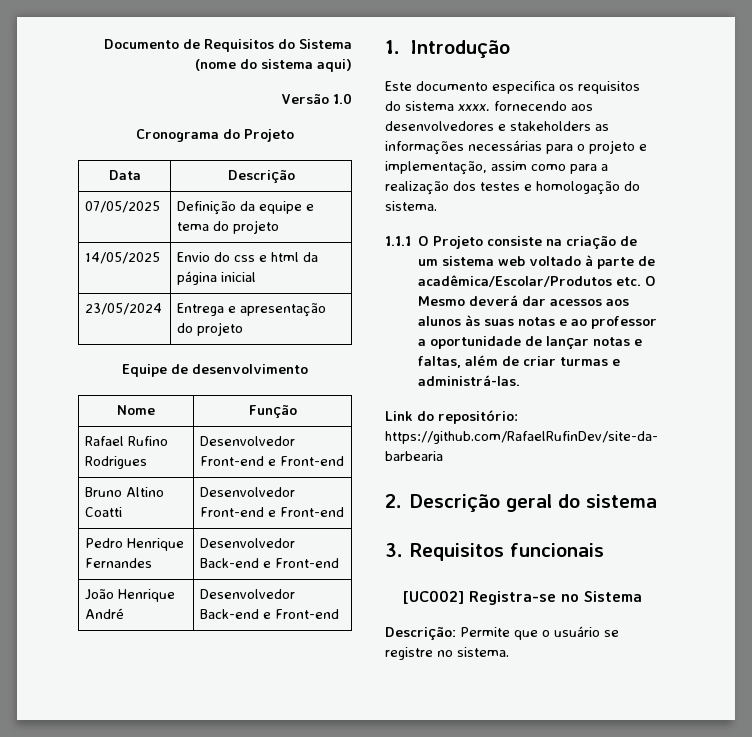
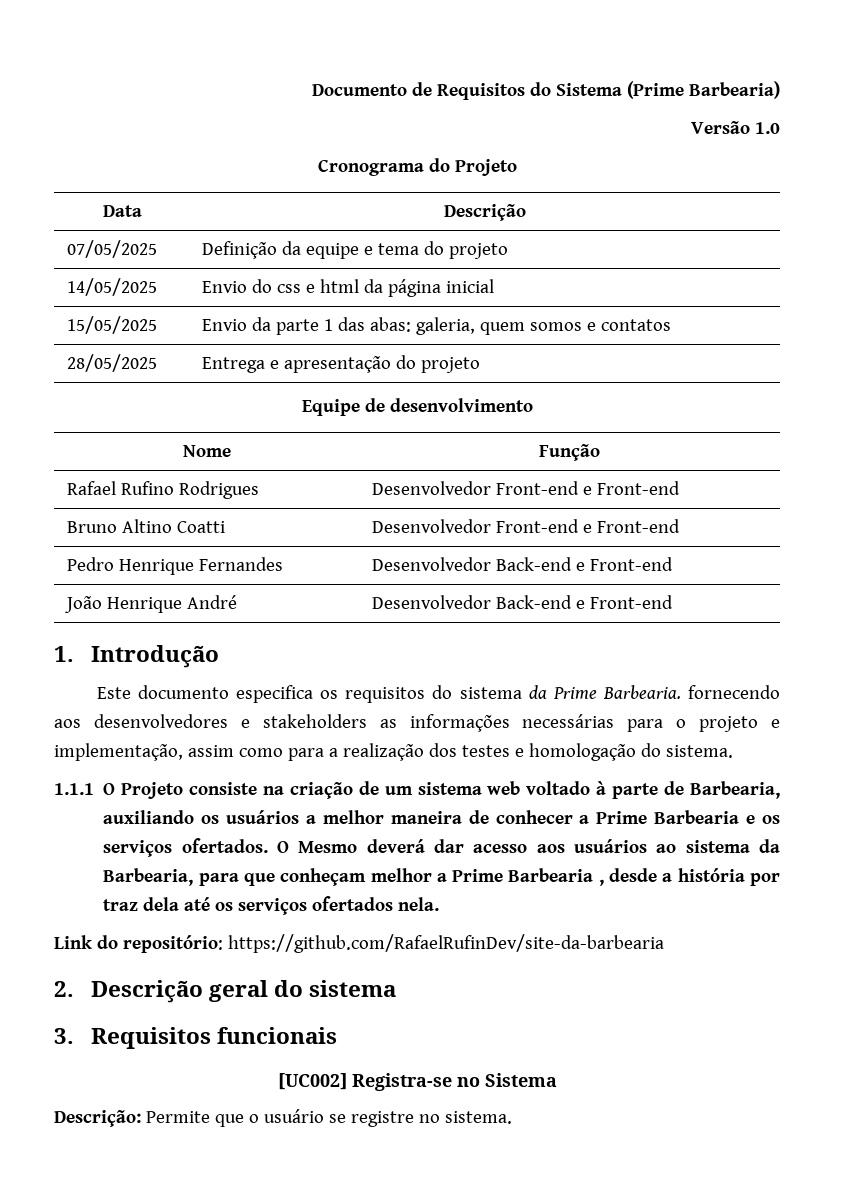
- Documento de Requisitos do Sistema (nome do sistema aqui)
+ Documento de Requisitos do Sistema (Prime Barbearia)
- 23/05/2024 | Entrega e apresentação do projeto
+ 15/05/2025 | Envio da parte 1 das abas: galeria, quem somos e contatos
+ 28/05/2025 | Entrega e apresentação do projeto
- Este documento especifica os requisitos do sistema xxxx. fornecendo aos desenvolvedores e stakeholders as informações necessárias para o projeto e implementação, assim como para a realização dos testes e homologação do sistema.
+ Este documento especifica os requisitos do sistema da Prime Barbearia. fornecendo aos desenvolvedores e stakeholders as informações necessárias para o projeto e implementação, assim como para a realização dos testes e homologação do sistema.
- 1.1.1 O Projeto consiste na criação de um sistema web voltado à parte de acadêmica/Escolar/Produtos etc. O Mesmo deverá dar acessos aos alunos às suas notas e ao professor a oportunidade de lançar notas e faltas, além de criar turmas e administrá-las.
+ 1.1.1 O Projeto consiste na criação de um sistema web voltado à parte de Barbearia, auxiliando os usuários a melhor maneira de conhecer a Prime Barbearia e os serviços ofertados. O Mesmo deverá dar acesso aos usuários ao sistema da Barbearia, para que conheçam melhor a Prime Barbearia , desde a história por traz dela até os serviços ofertados nela.

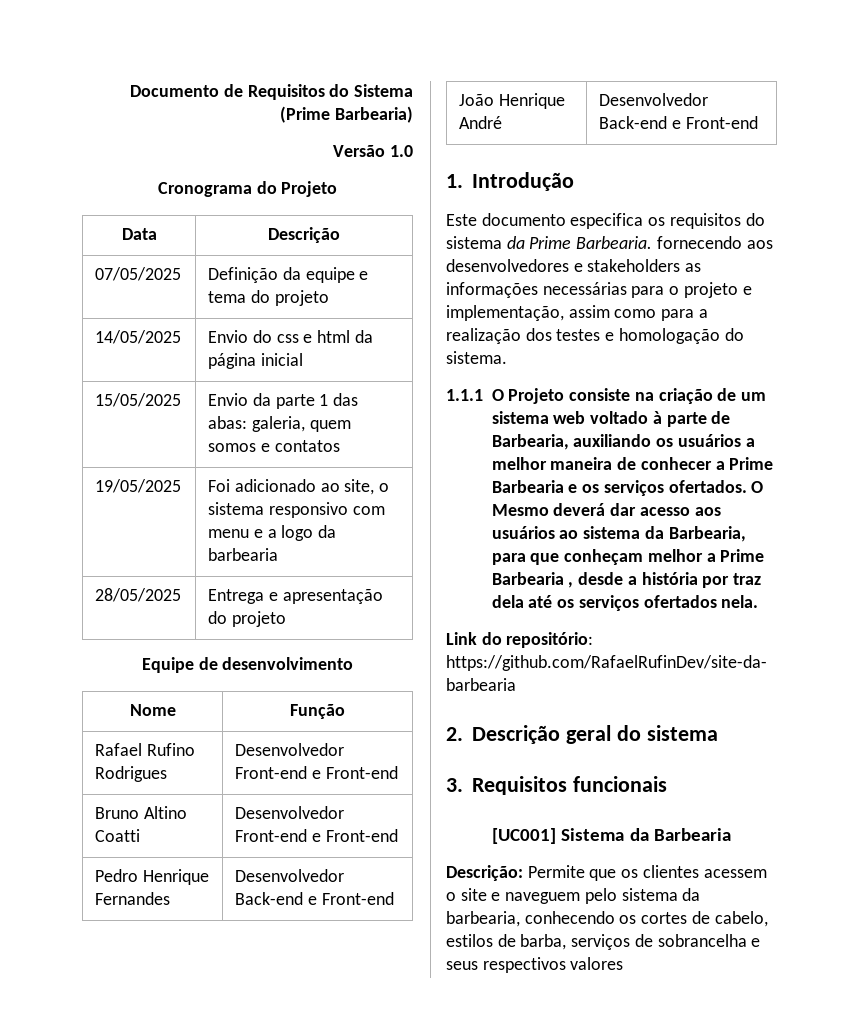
+ 19/05/2025 | Foi adicionado ao site, o sistema responsivo com menu e a logo da barbearia
- [UC002] Registra-se no Sistema
+ [UC001] Sistema da Barbearia
- Descrição: Permite que o usuário se registre no sistema.
+ Descrição: Permite que os clientes acessem o site e naveguem pelo sistema da barbearia, conhecendo os cortes de cabelo, estilos de barba, serviços de sobrancelha e seus respectivos valores

